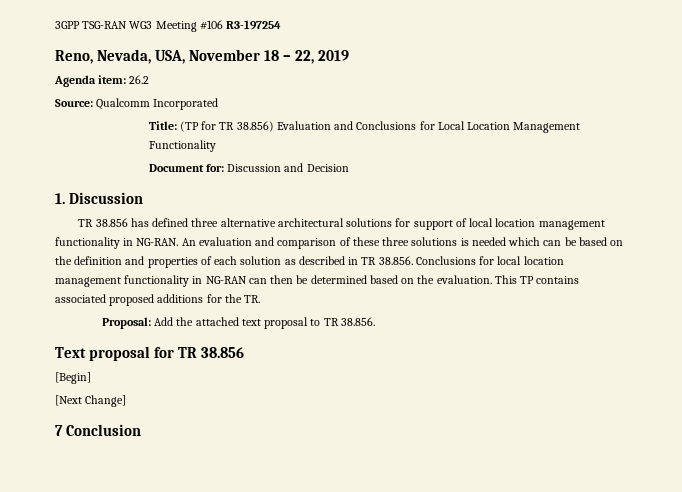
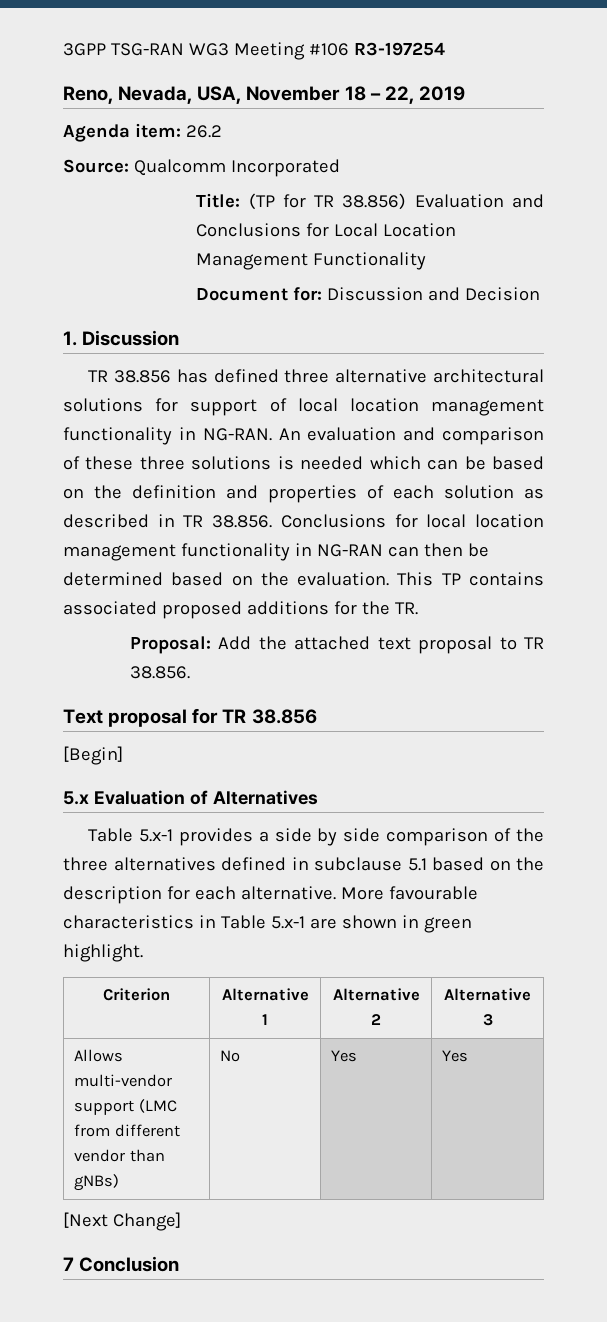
+ 5.x Evaluation of Alternatives
+ Table 5.x-1 provides a side by side comparison of the three alternatives defined in subclause 5.1 based on the description for each alternative. More favourable characteristics in Table 5.x-1 are shown in green highlight.
+ Criterion | Alternative 1 | Alternative 2 | Alternative 3
+ Allows multi-vendor support (LMC from different vendor than gNBs) | No | Yes | Yes

